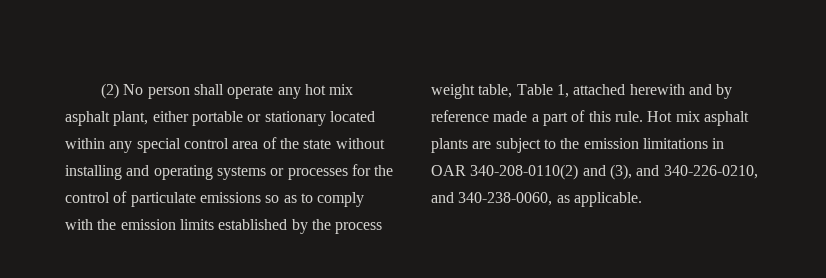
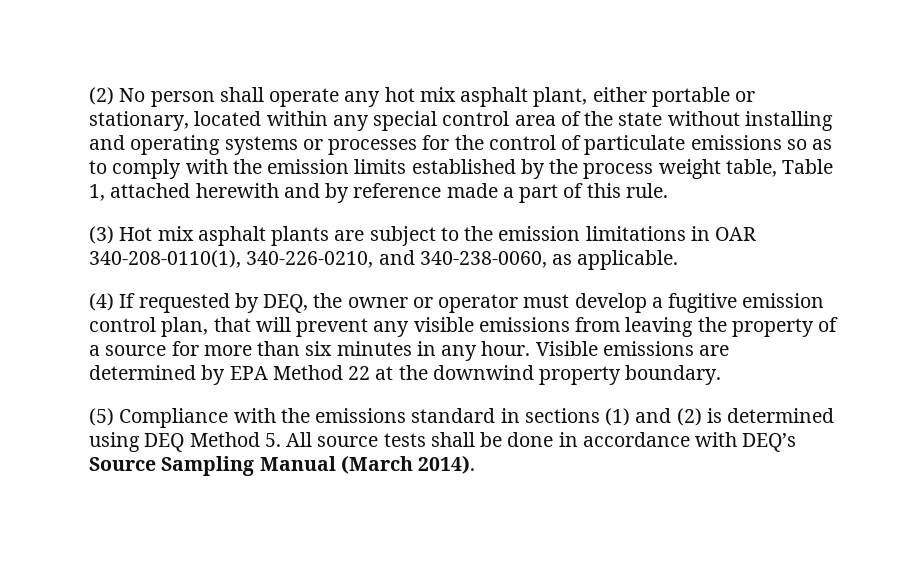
- (2) No person shall operate any hot mix asphalt plant, either portable or stationary located within any special control area of the state without installing and operating systems or processes for the control of particulate emissions so as to comply with the emission limits established by the process weight table, Table 1, attached herewith and by reference made a part of this rule. Hot mix asphalt plants are subject to the emission limitations in OAR 340-208-0110(2) and (3), and 340-226-0210, and 340-238-0060, as applicable.
+ (2) No person shall operate any hot mix asphalt plant, either portable or stationary, located within any special control area of the state without installing and operating systems or processes for the control of particulate emissions so as to comply with the emission limits established by the process weight table, Table 1, attached herewith and by reference made a part of this rule.
+ (3) Hot mix asphalt plants are subject to the emission limitations in OAR 340-208-0110(1), 340-226-0210, and 340-238-0060, as applicable.
+ (4) If requested by DEQ, the owner or operator must develop a fugitive emission control plan, that will prevent any visible emissions from leaving the property of a source for more than six minutes in any hour. Visible emissions are determined by EPA Method 22 at the downwind property boundary.
+ (5) Compliance with the emissions standard in sections (1) and (2) is determined using DEQ Method 5. All source tests shall be done in accordance with DEQ’s Source Sampling Manual (March 2014).

